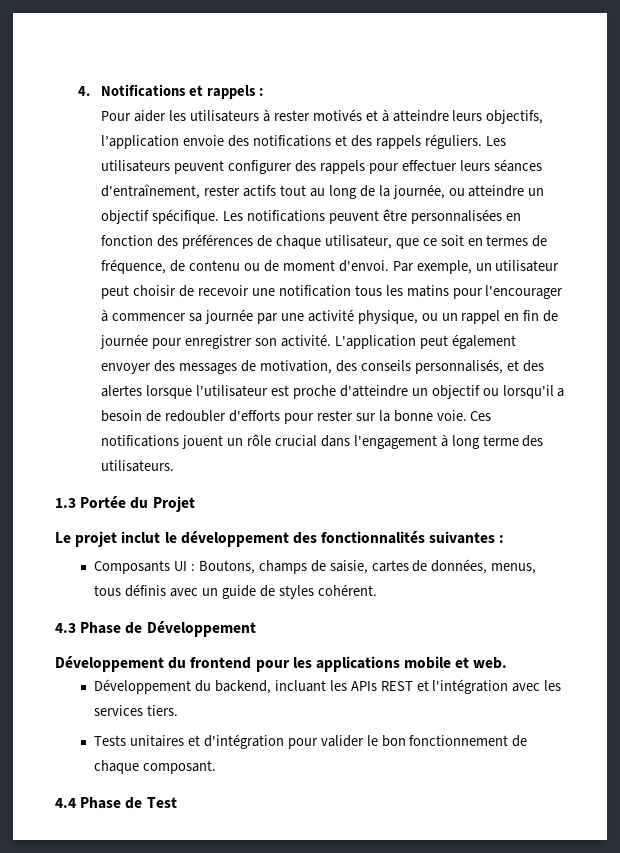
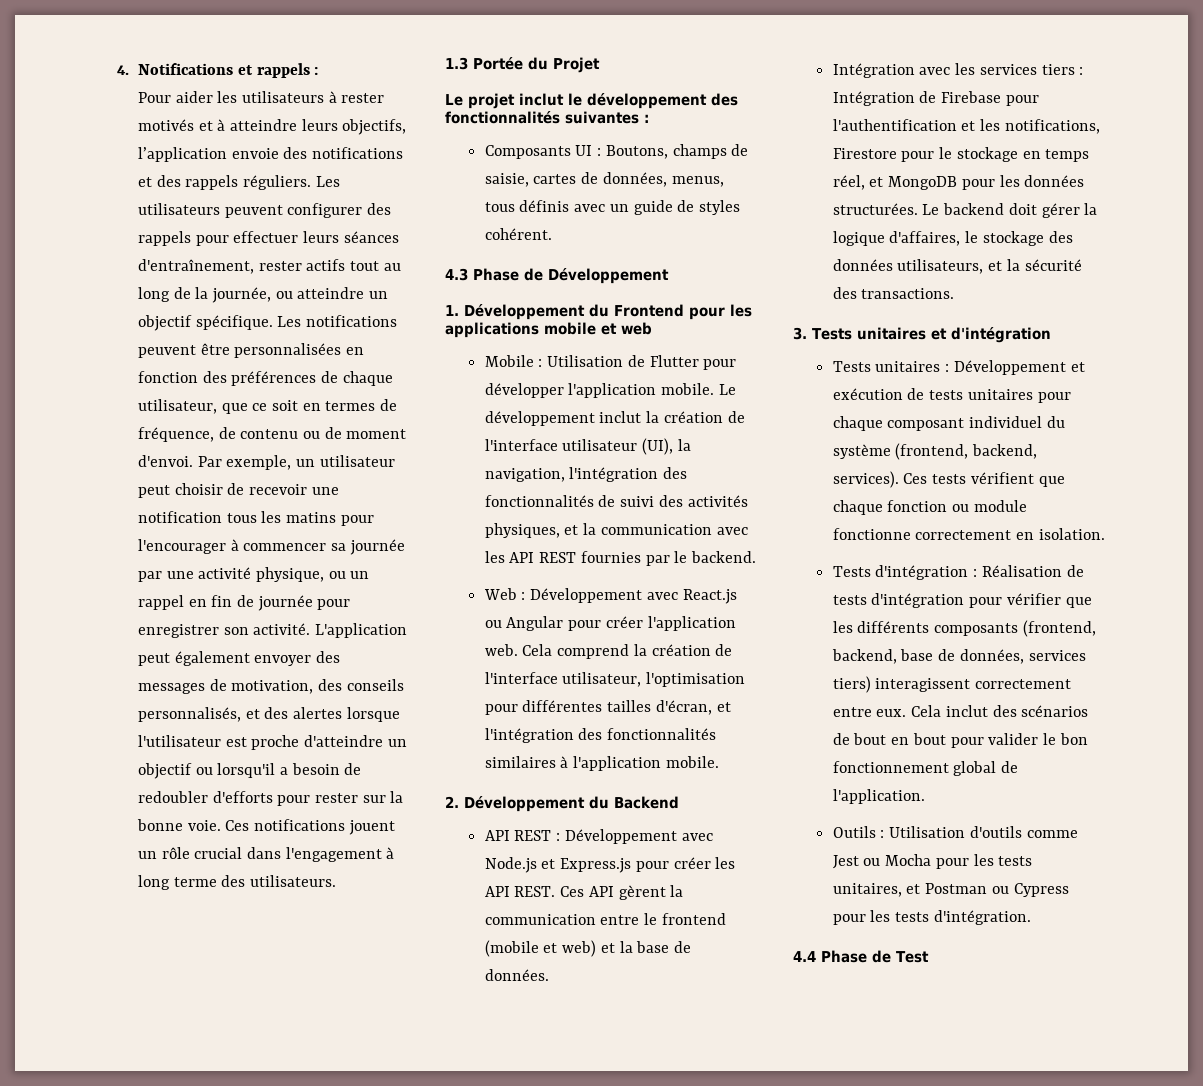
- Développement du frontend pour les applications mobile et web.
- Développement du backend, incluant les APIs REST et l'intégration avec les services tiers.
- Tests unitaires et d'intégration pour valider le bon fonctionnement de chaque composant.
+ 1. Développement du Frontend pour les applications mobile et web
+ Mobile : Utilisation de Flutter pour développer l'application mobile. Le développement inclut la création de l'interface utilisateur (UI), la navigation, l'intégration des fonctionnalités de suivi des activités physiques, et la communication avec les API REST fournies par le backend.
+ Web : Développement avec React.js ou Angular pour créer l'application web. Cela comprend la création de l'interface utilisateur, l'optimisation pour différentes tailles d'écran, et l'intégration des fonctionnalités similaires à l'application mobile.
+ 2. Développement du Backend
+ API REST : Développement avec Node.js et Express.js pour créer les API REST. Ces API gèrent la communication entre le frontend (mobile et web) et la base de données.
+ Intégration avec les services tiers : Intégration de Firebase pour l'authentification et les notifications, Firestore pour le stockage en temps réel, et MongoDB pour les données structurées. Le backend doit gérer la logique d'affaires, le stockage des données utilisateurs, et la sécurité des transactions.
+ 3. Tests unitaires et d'intégration
+ Tests unitaires : Développement et exécution de tests unitaires pour chaque composant individuel du système (frontend, backend, services). Ces tests vérifient que chaque fonction ou module fonctionne correctement en isolation.
+ Tests d'intégration : Réalisation de tests d'intégration pour vérifier que les différents composants (frontend, backend, base de données, services tiers) interagissent correctement entre eux. Cela inclut des scénarios de bout en bout pour valider le bon fonctionnement global de l'application.
+ Outils : Utilisation d'outils comme Jest ou Mocha pour les tests unitaires, et Postman ou Cypress pour les tests d'intégration.

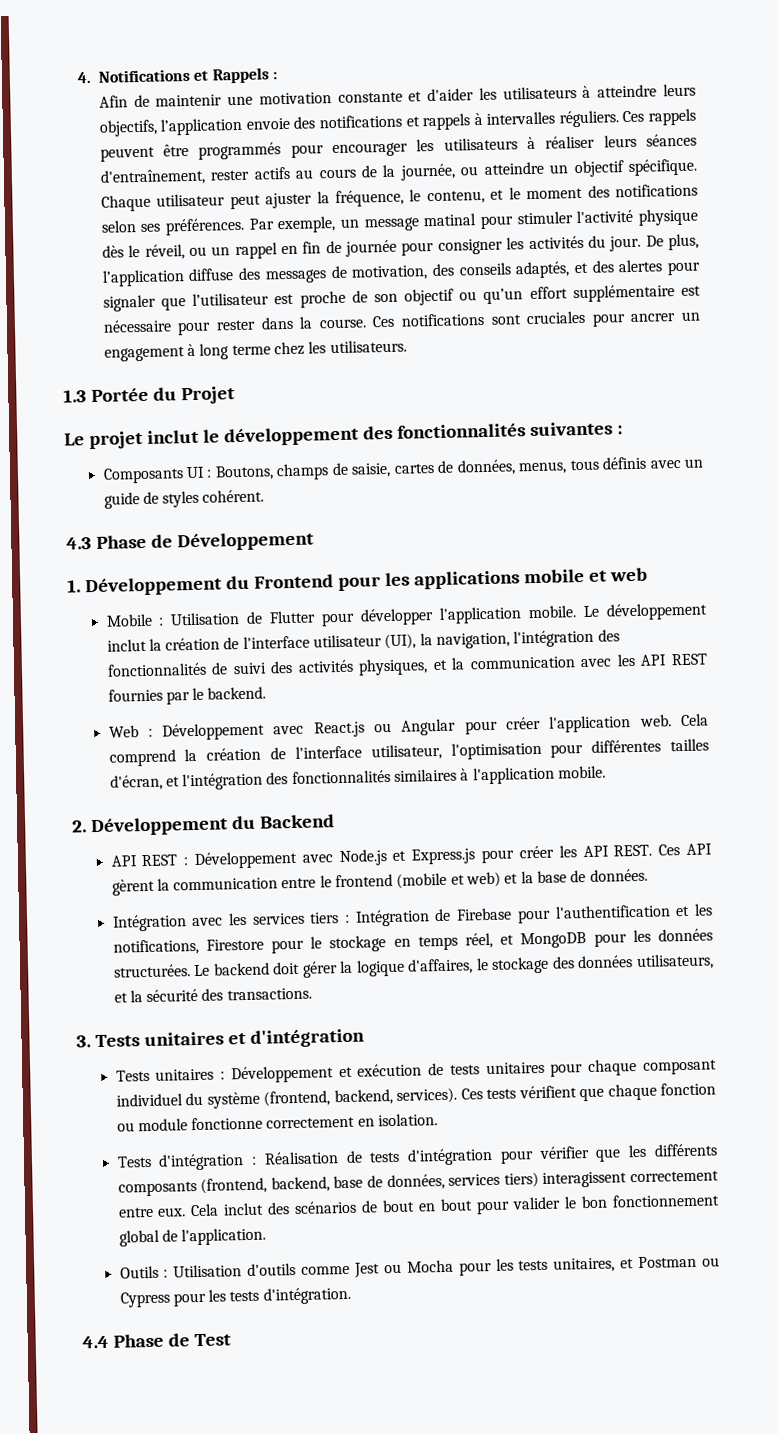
- 4. Notifications et rappels :
- Pour aider les utilisateurs à rester motivés et à atteindre leurs objectifs, l’application envoie des notifications et des rappels réguliers. Les utilisateurs peuvent configurer des rappels pour effectuer leurs séances d'entraînement, rester actifs tout au long de la journée, ou atteindre un objectif spécifique.
+ 4. Notifications et Rappels :
+ Afin de maintenir une motivation constante et d'aider les utilisateurs à atteindre leurs objectifs, l’application envoie des notifications et rappels à intervalles réguliers. Ces rappels peuvent être programmés pour encourager les utilisateurs à réaliser leurs séances d'entraînement, rester actifs au cours de la journée, ou atteindre un objectif spécifique.
- Les notifications peuvent être personnalisées en fonction des préférences de chaque utilisateur, que ce soit en termes de fréquence, de contenu ou de moment d'envoi. Par exemple, un utilisateur peut choisir de recevoir une notification tous les matins pour l'encourager à commencer sa journée par une activité physique, ou un rappel en fin de journée pour enregistrer son activité. L'application peut également envoyer des messages de motivation, des conseils personnalisés, et des alertes lorsque l'utilisateur est proche d'atteindre un objectif ou lorsqu'il a besoin de redoubler d'efforts pour rester sur la bonne voie. Ces notifications jouent un rôle crucial dans l'engagement à long terme des utilisateurs.
+ Chaque utilisateur peut ajuster la fréquence, le contenu, et le moment des notifications selon ses préférences. Par exemple, un message matinal pour stimuler l'activité physique dès le réveil, ou un rappel en fin de journée pour consigner les activités du jour. De plus, l’application diffuse des messages de motivation, des conseils adaptés, et des alertes pour signaler que l’utilisateur est proche de son objectif ou qu’un effort supplémentaire est nécessaire pour rester dans la course. Ces notifications sont cruciales pour ancrer un engagement à long terme chez les utilisateurs.

